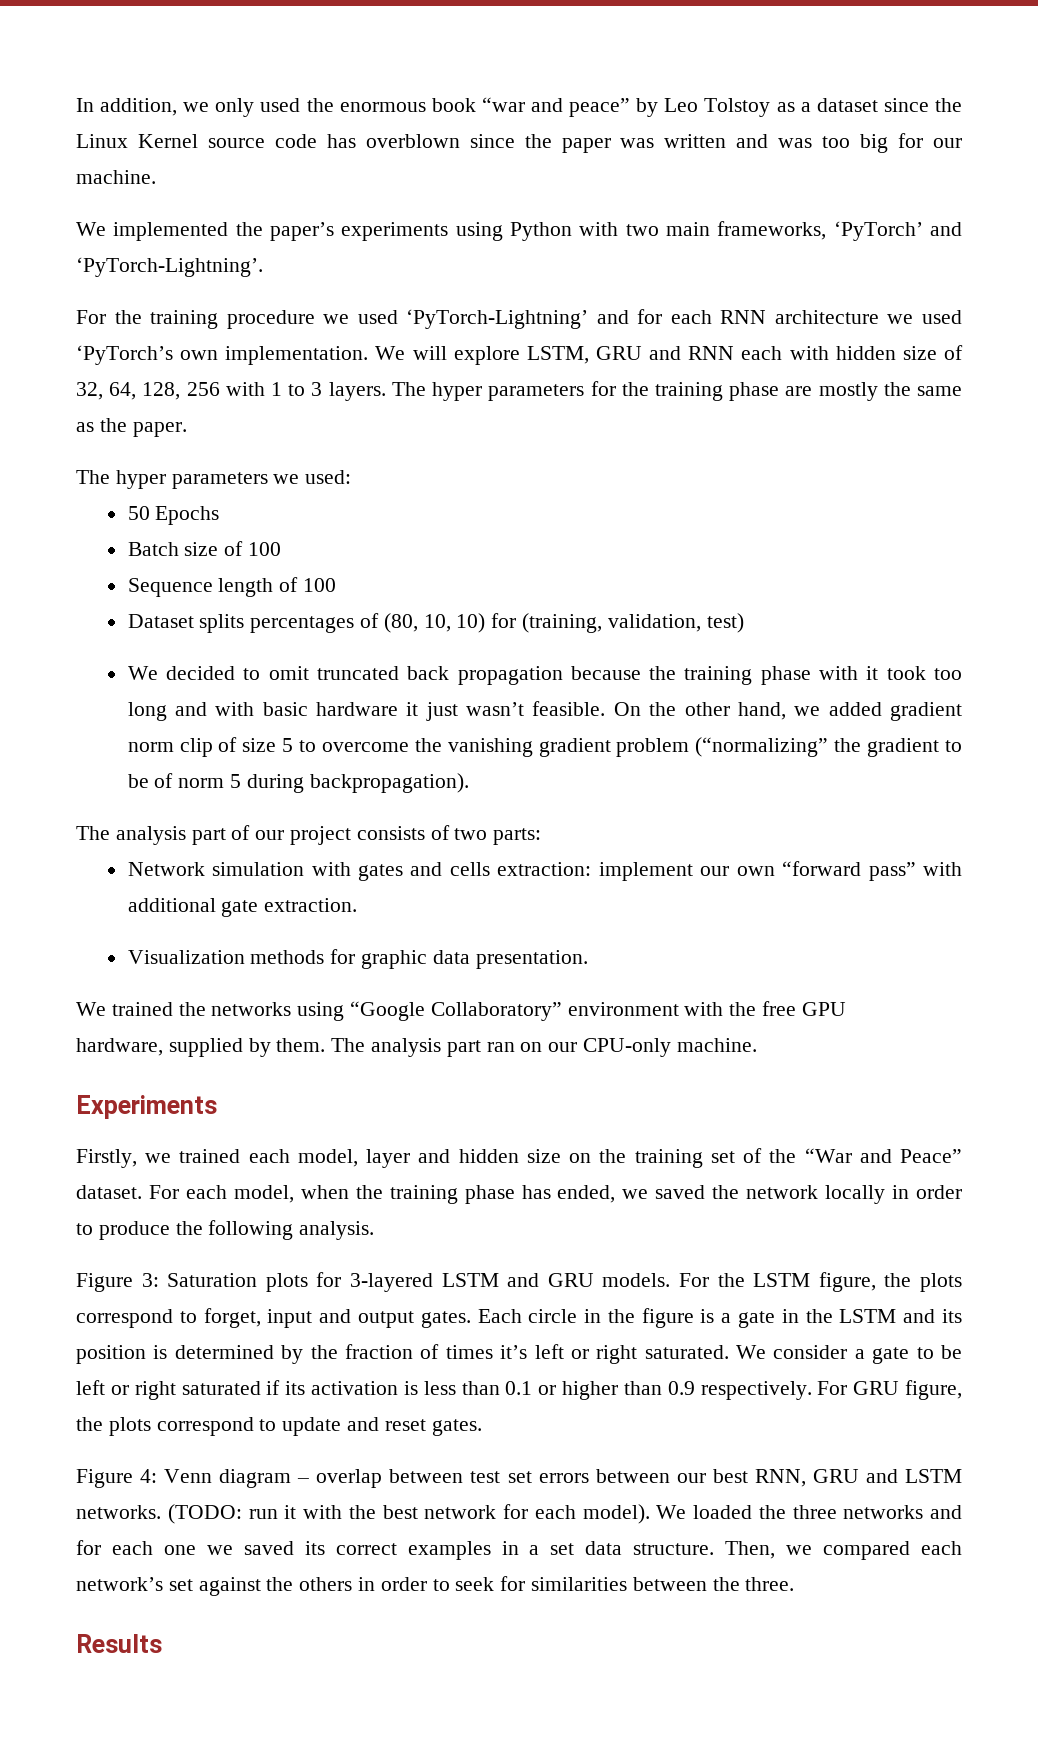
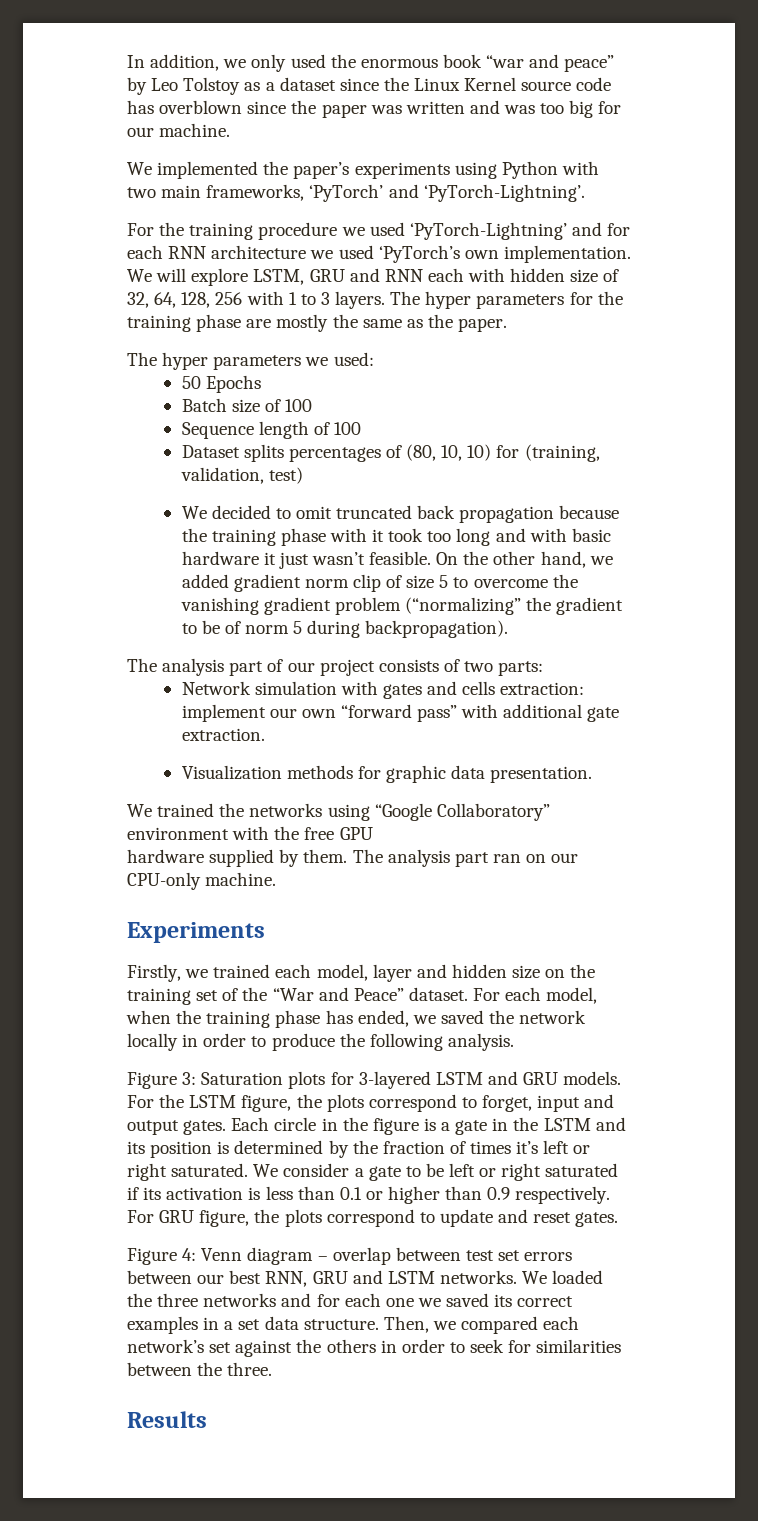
- hardware, supplied by them.
+ hardware supplied by them.
- (TODO: run it with the best network for each model).

